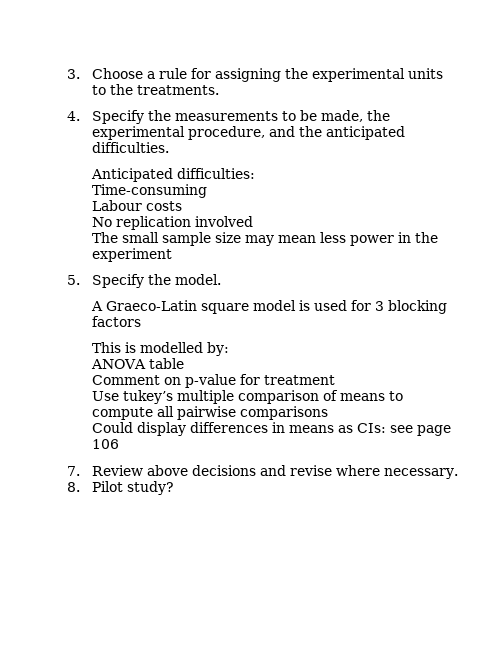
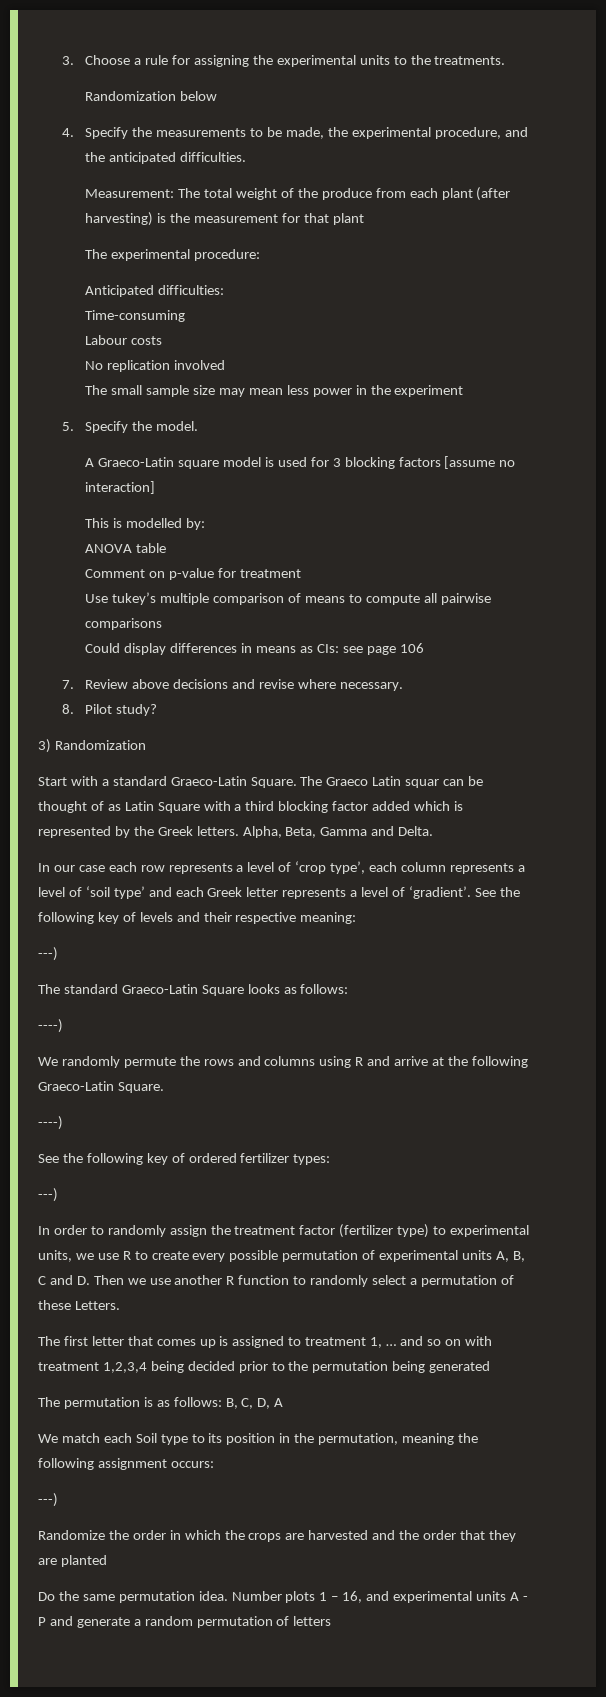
+ Randomization below
+ Measurement: The total weight of the produce from each plant (after harvesting) is the measurement for that plant
+ The experimental procedure:
- A Graeco-Latin square model is used for 3 blocking factors
+ A Graeco-Latin square model is used for 3 blocking factors [assume no interaction]
+ 3) Randomization
+ Start with a standard Graeco-Latin Square. The Graeco Latin squar can be thought of as Latin Square with a third blocking factor added which is represented by the Greek letters. Alpha, Beta, Gamma and Delta.
+ In our case each row represents a level of ‘crop type’, each column represents a level of ‘soil type’ and each Greek letter represents a level of ‘gradient’. See the following key of levels and their respective meaning:
+ ---)
+ The standard Graeco-Latin Square looks as follows:
+ ----)
+ We randomly permute the rows and columns using R and arrive at the following Graeco-Latin Square.
+ ----)
+ See the following key of ordered fertilizer types:
+ ---)
+ In order to randomly assign the treatment factor (fertilizer type) to experimental units, we use R to create every possible permutation of experimental units A, B, C and D. Then we use another R function to randomly select a permutation of these Letters.
+ The first letter that comes up is assigned to treatment 1, … and so on with treatment 1,2,3,4 being decided prior to the permutation being generated
+ The permutation is as follows: B, C, D, A
+ We match each Soil type to its position in the permutation, meaning the following assignment occurs:
+ ---)
+ Randomize the order in which the crops are harvested and the order that they are planted
+ Do the same permutation idea. Number plots 1 – 16, and experimental units A - P and generate a random permutation of letters

